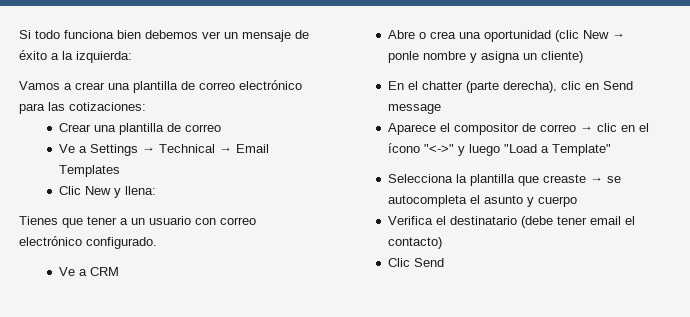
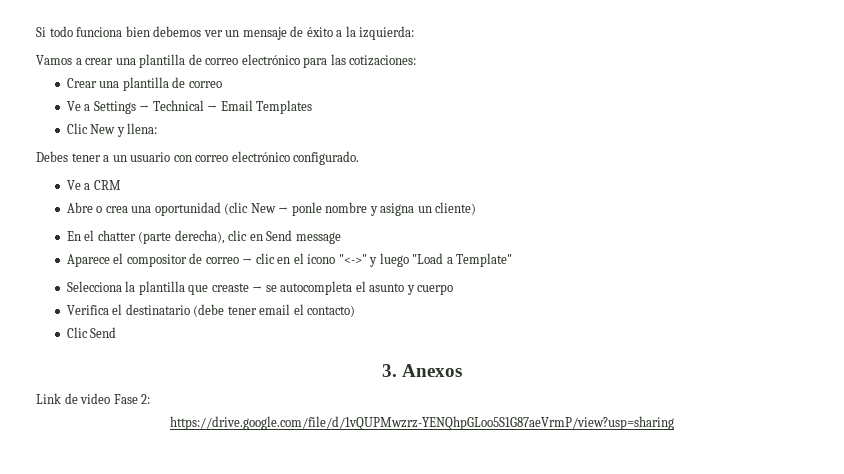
- Tienes que tener a un usuario con correo electrónico configurado.
+ Debes tener a un usuario con correo electrónico configurado.
+ 3. Anexos
+ Link de video Fase 2:
+ https://drive.google.com/file/d/1vQUPMwzrz-YENQhpGLoo5S1G87aeVrmP/view?usp=sharing

